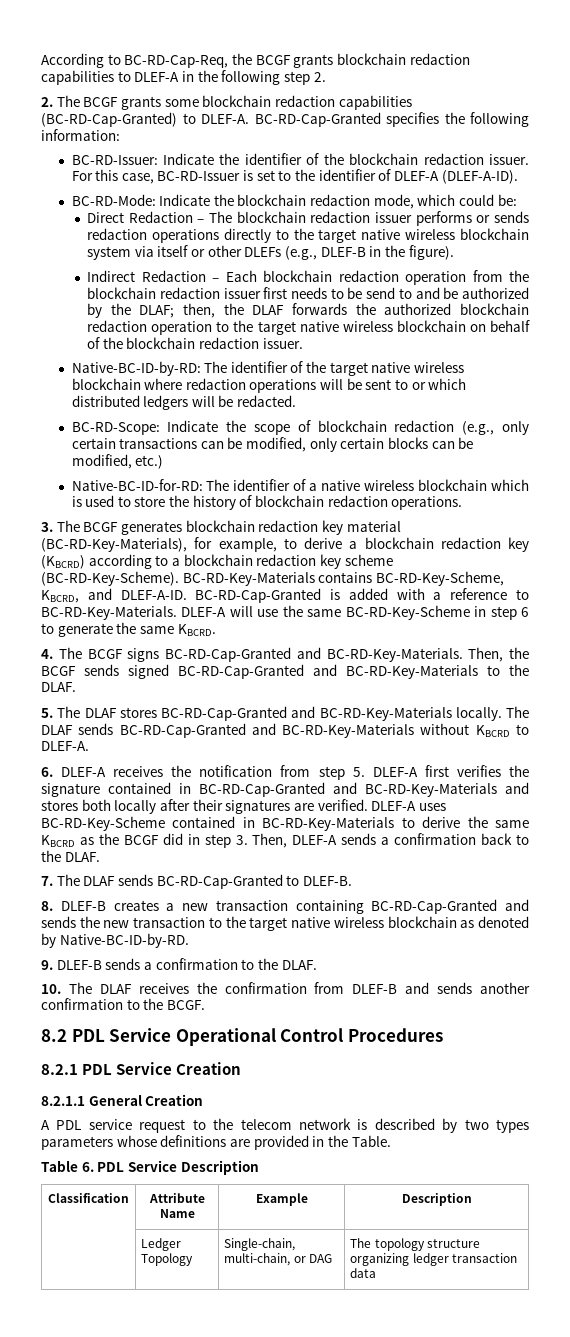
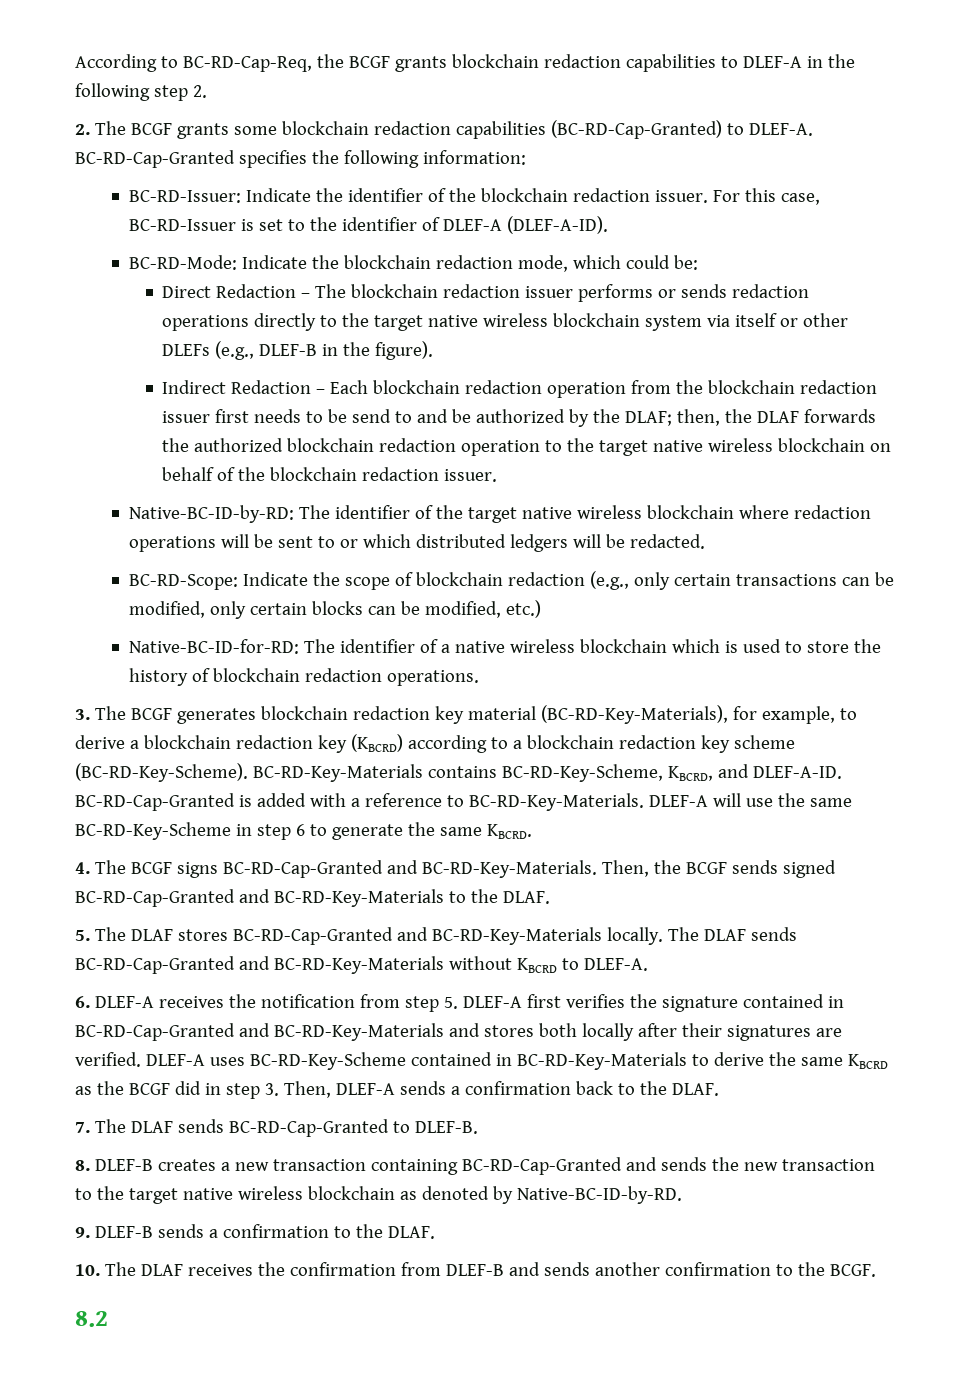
- 8.2 PDL Service Operational Control Procedures
- 8.2.1 PDL Service Creation
- 8.2.1.1 General Creation
- A PDL service request to the telecom network is described by two types parameters whose definitions are provided in the Table.
- Table 6. PDL Service Description
- Classification | Attribute Name | Example | Description
- | Ledger Topology | Single-chain, multi-chain, or DAG | The topology structure organizing ledger transaction data
+ 8.2

